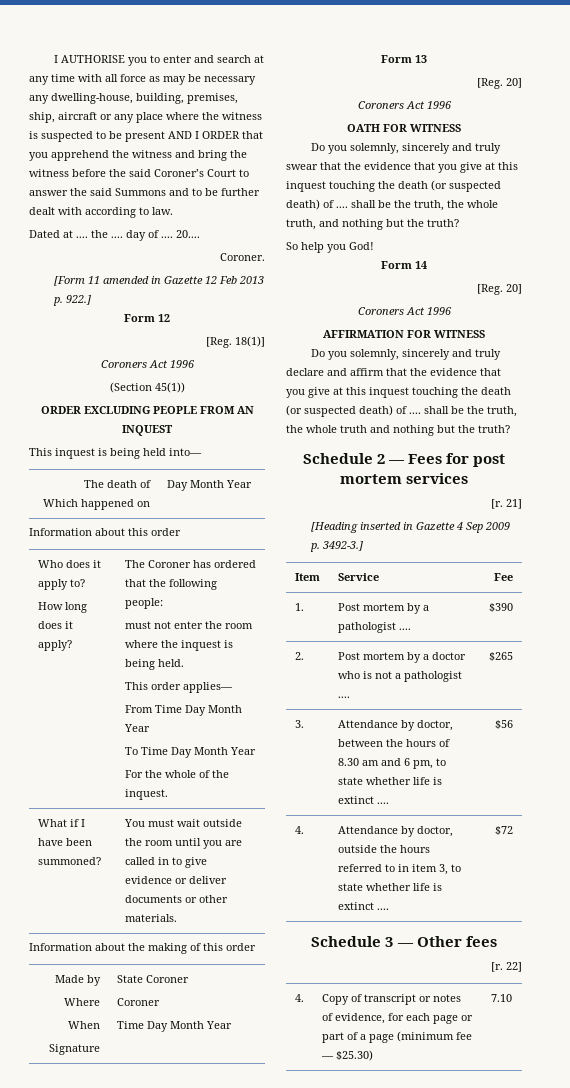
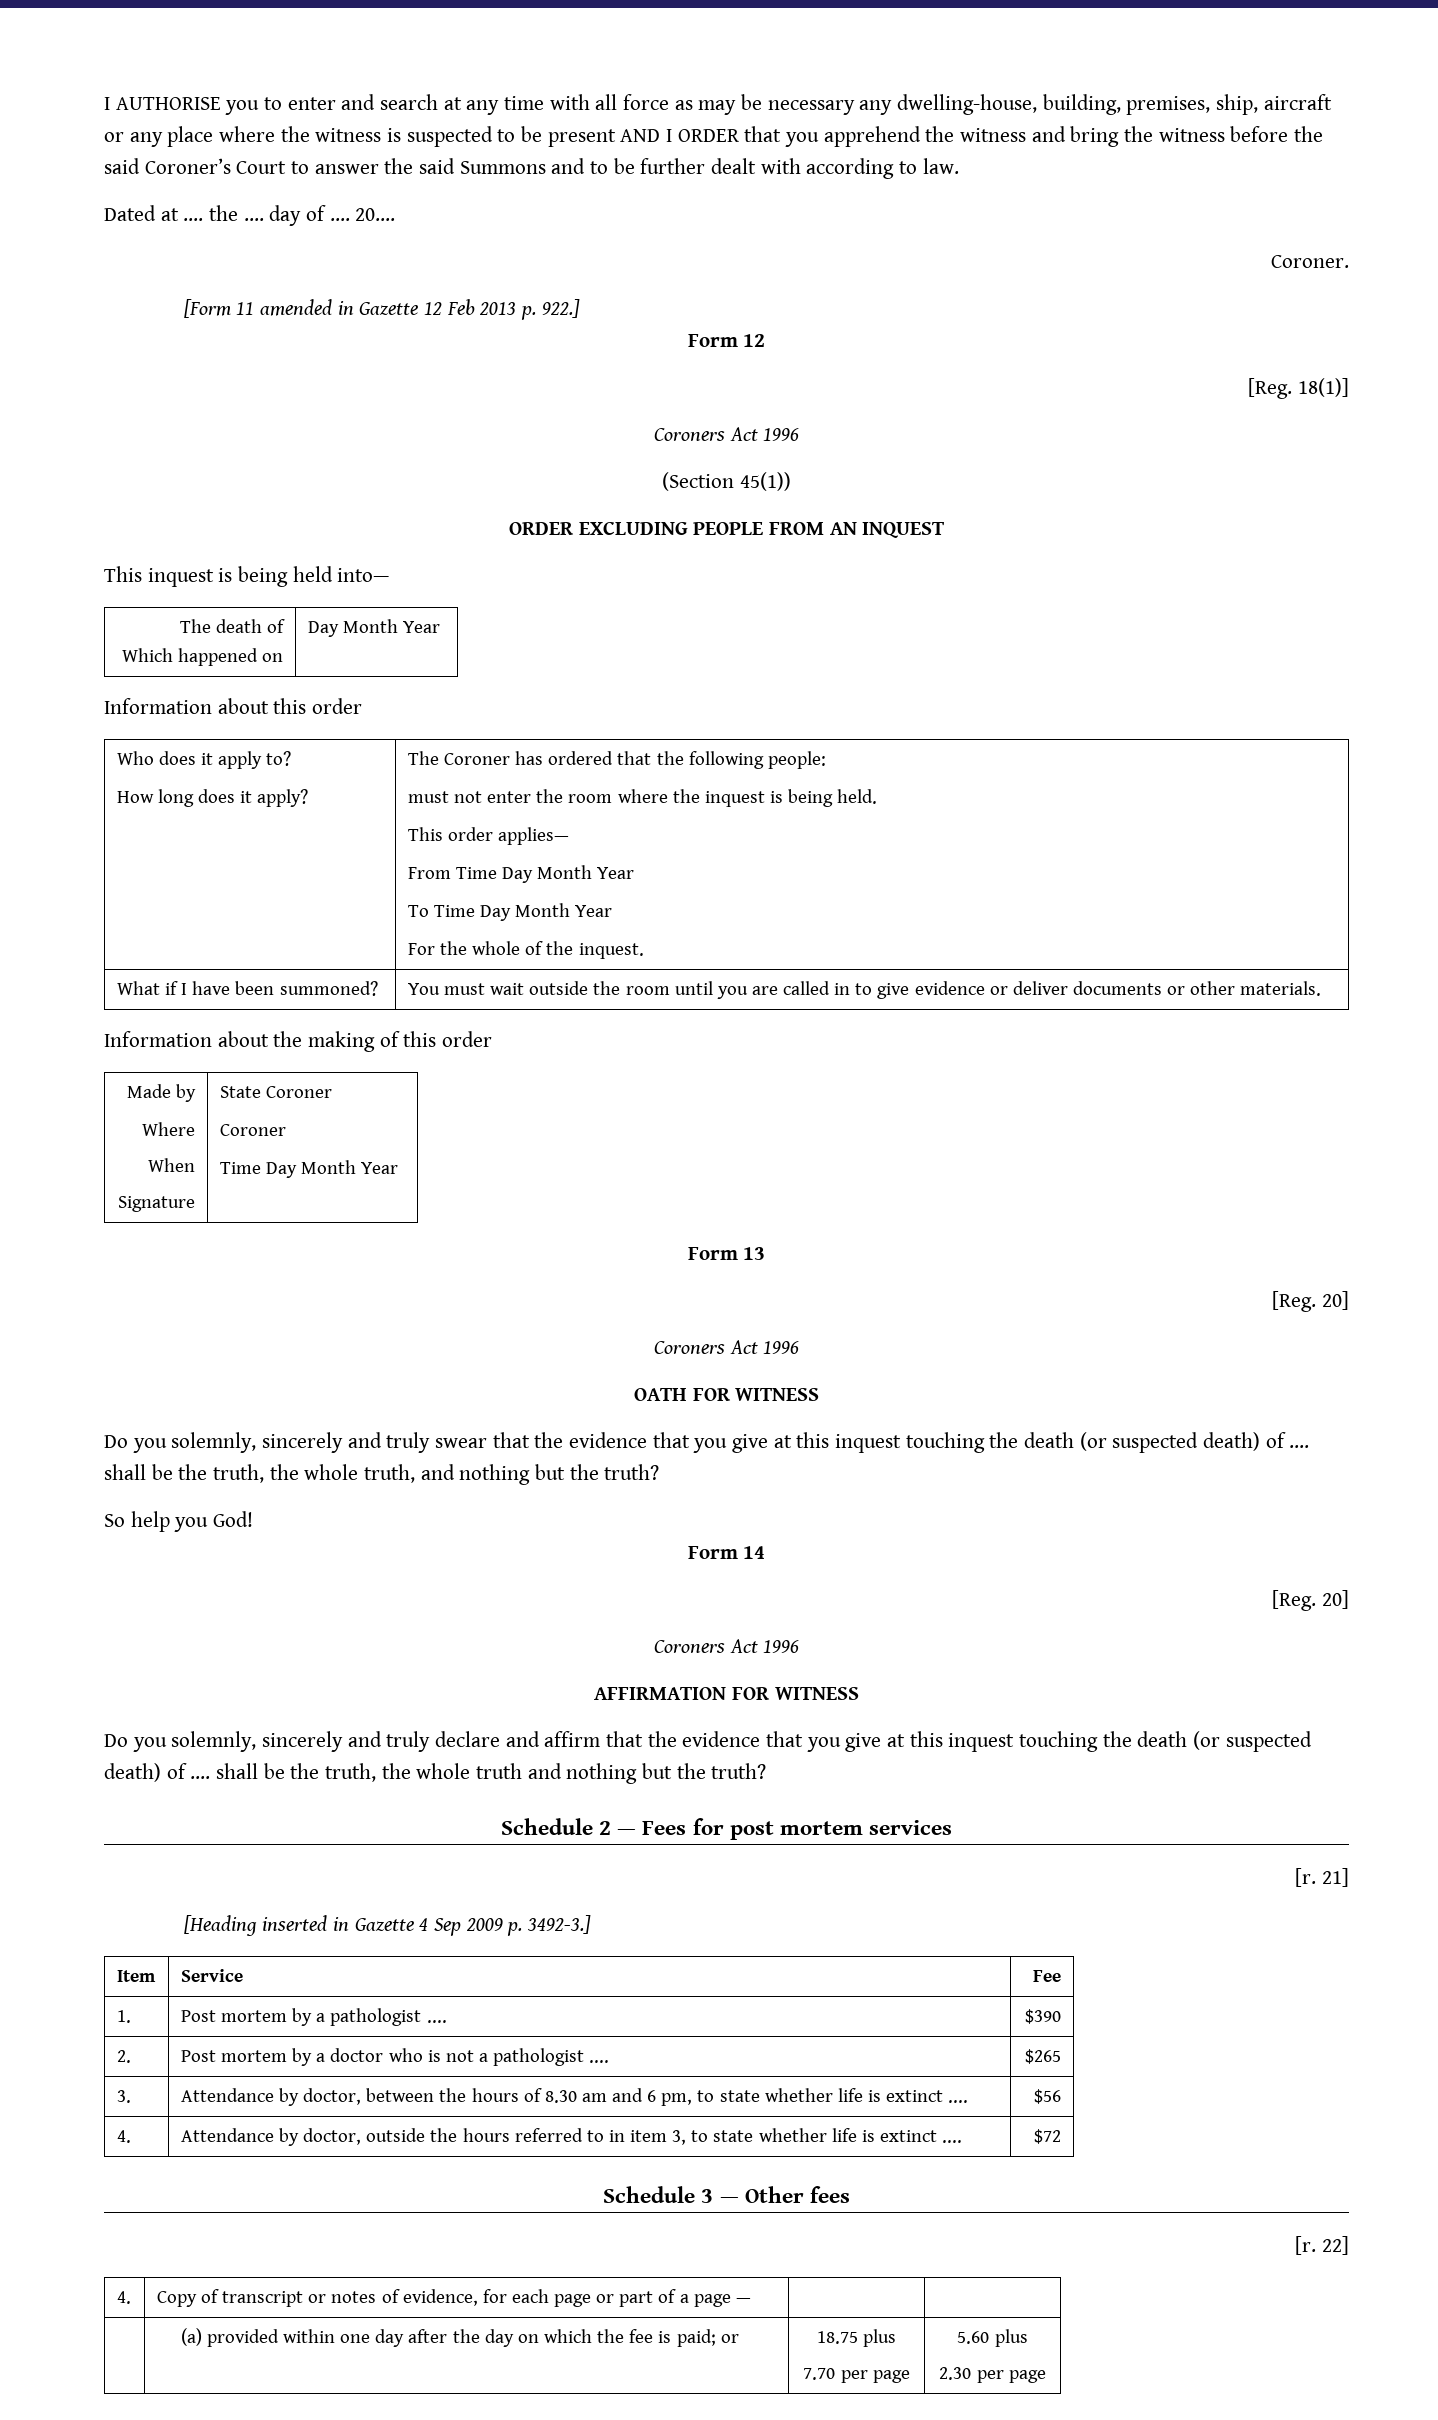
- 4. | Copy of transcript or notes of evidence, for each page or part of a page (minimum fee — $25.30) | 7.10
+ 4. | Copy of transcript or notes of evidence, for each page or part of a page — | |
+ | (a) provided within one day after the day on which the fee is paid; or | 18.75 plus
+ 7.70 per page | 5.60 plus
+ 2.30 per page

